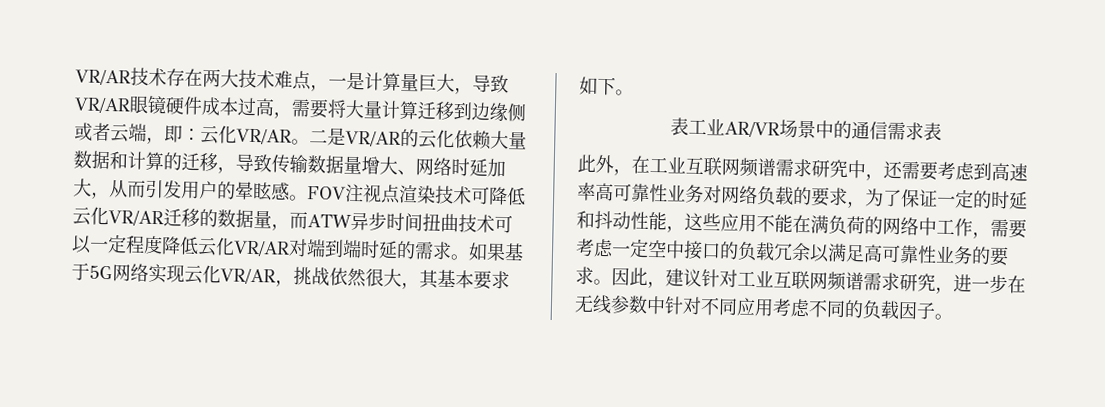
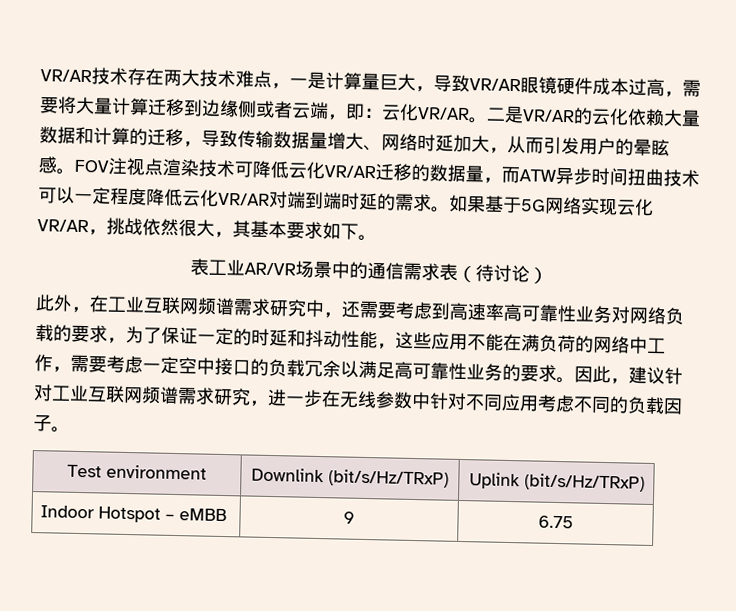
- 表工业AR/VR场景中的通信需求表
+ 表工业AR/VR场景中的通信需求表（待讨论）
+ Test environment | Downlink (bit/s/Hz/TRxP) | Uplink (bit/s/Hz/TRxP)
+ Indoor Hotspot – eMBB | 9 | 6.75

